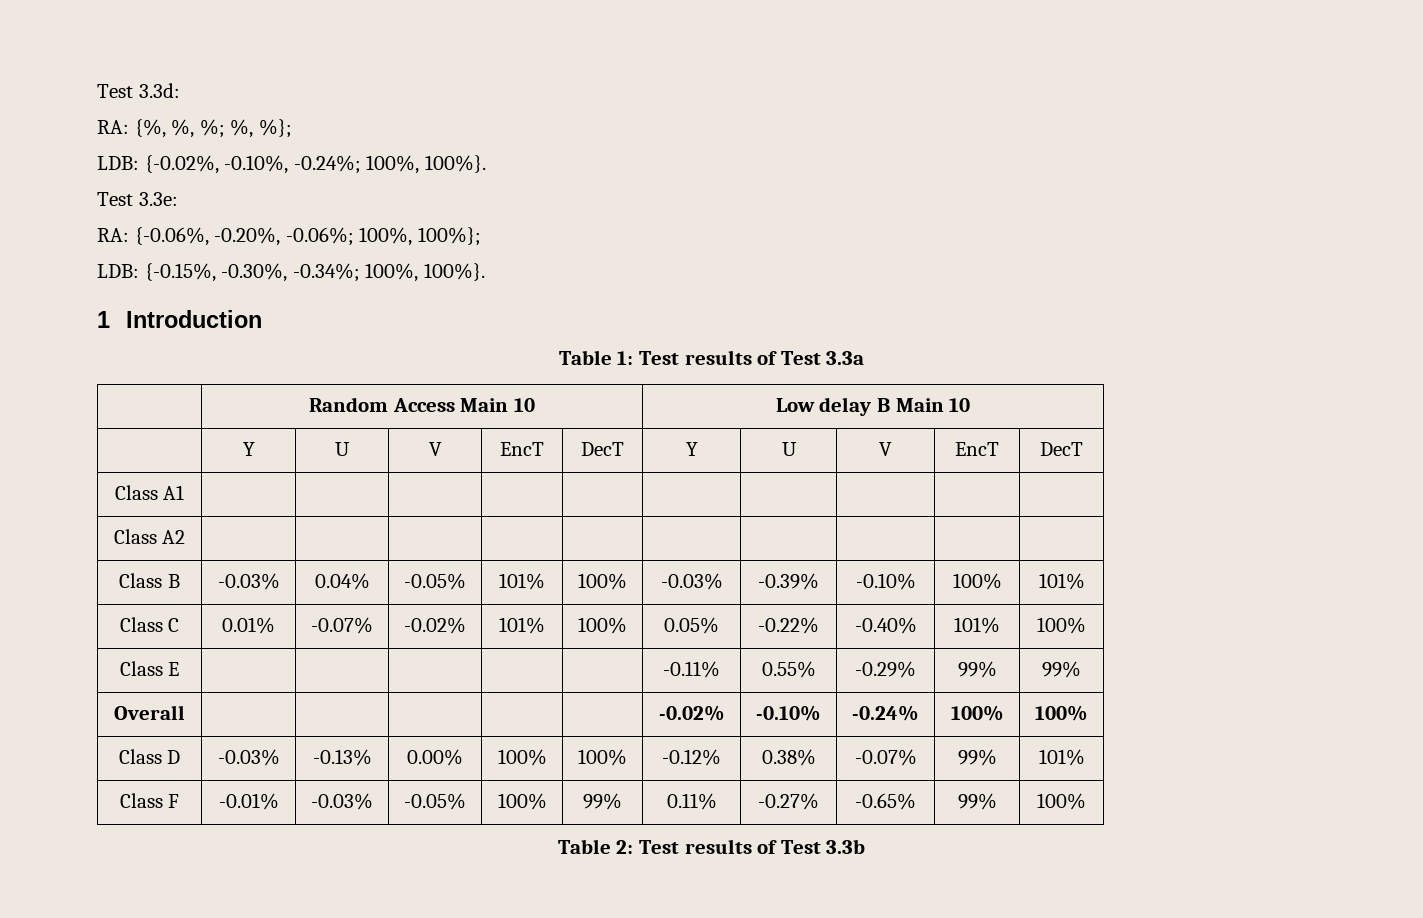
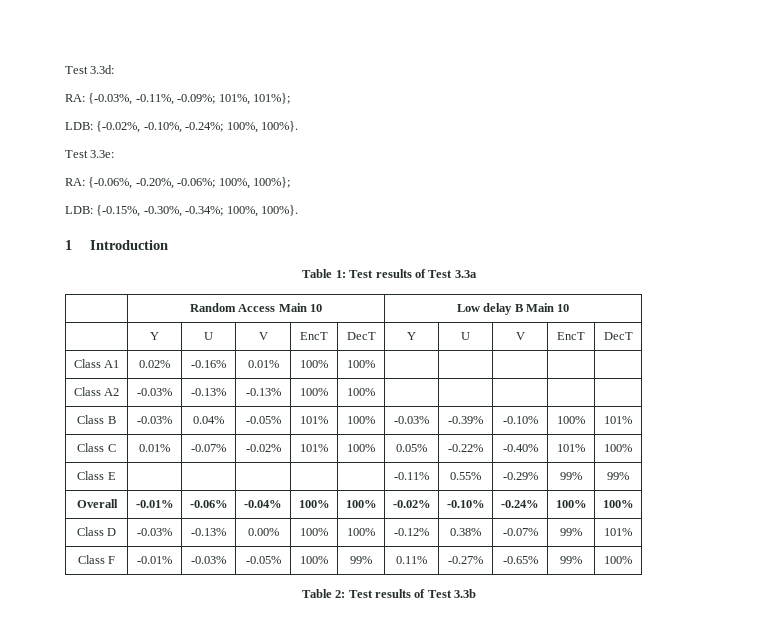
- RA: {%, %, %; %, %};
+ RA: {-0.03%, -0.11%, -0.09%; 101%, 101%};
- Class A1 | | | | | | | | | |
- Class A2 | | | | | | | | | |
+ Class A1 | 0.02% | -0.16% | 0.01% | 100% | 100% | | | | |
+ Class A2 | -0.03% | -0.13% | -0.13% | 100% | 100% | | | | |
- Overall | | | | | | -0.02% | -0.10% | -0.24% | 100% | 100%
+ Overall | -0.01% | -0.06% | -0.04% | 100% | 100% | -0.02% | -0.10% | -0.24% | 100% | 100%

